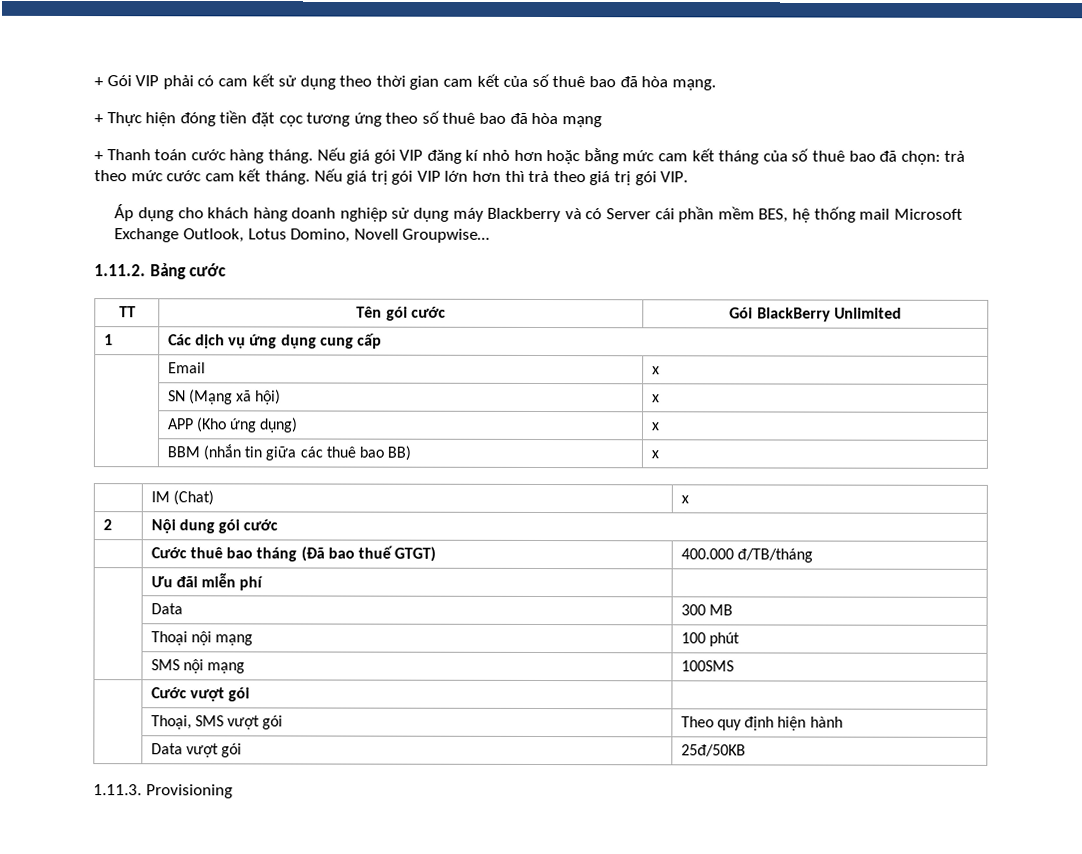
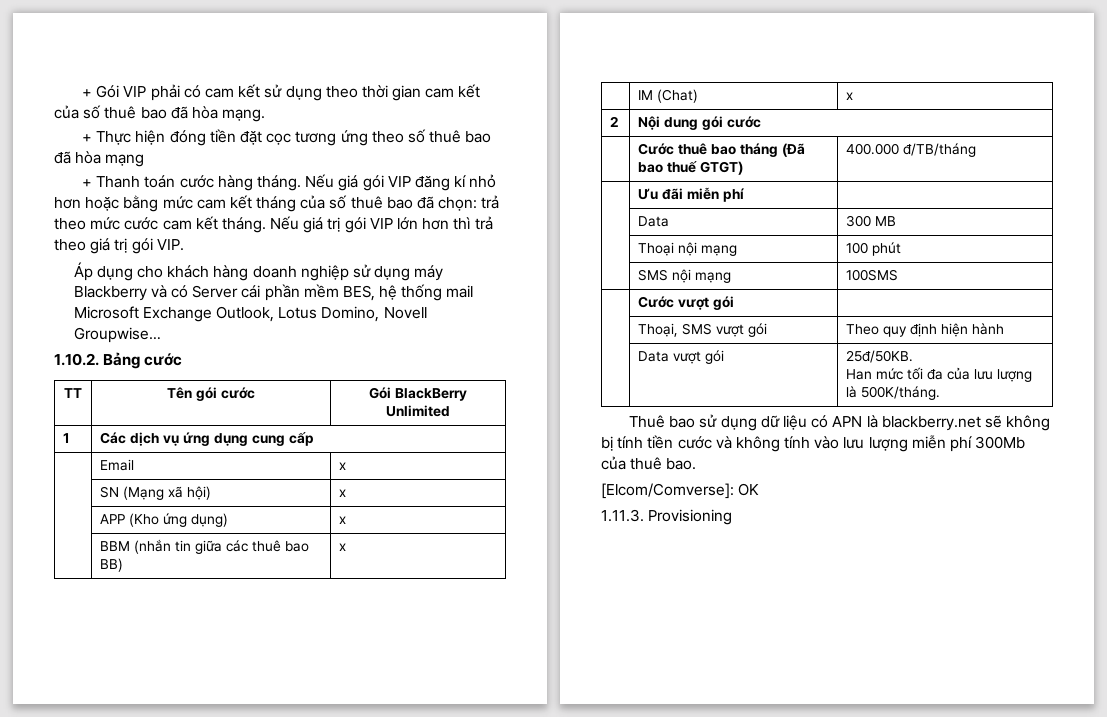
- 1.11.2. Bảng cước
+ 1.10.2. Bảng cước
- | Data vượt gói | 25đ/50KB
+ | Data vượt gói | 25đ/50KB.
+ Han mức tối đa của lưu lượng là 500K/tháng.
+ Thuê bao sử dụng dữ liệu có APN là blackberry.net sẽ không bị tính tiền cước và không tính vào lưu lượng miễn phí 300Mb của thuê bao.
+ [Elcom/Comverse]: OK

